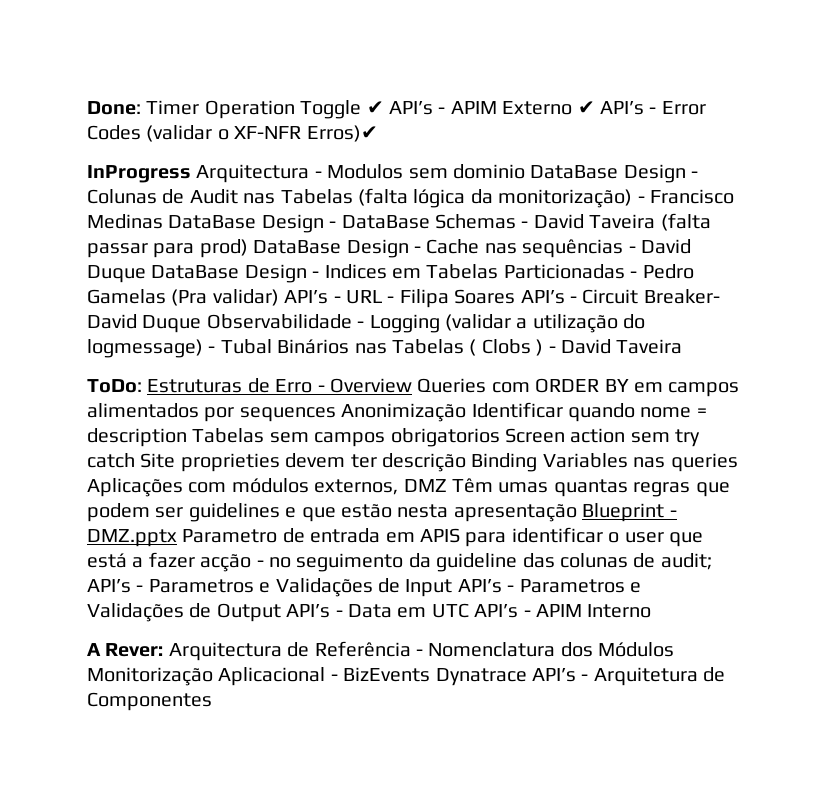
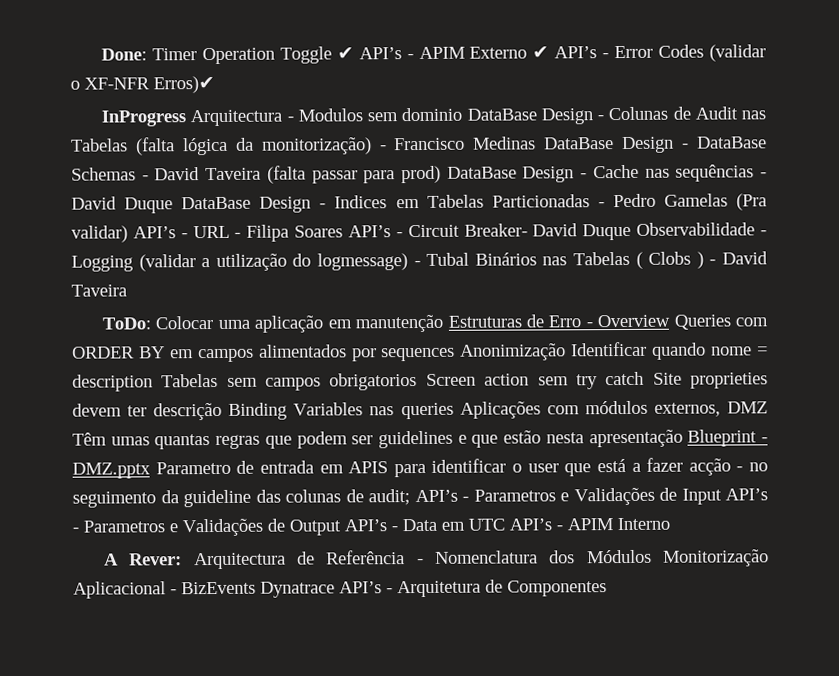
- Estruturas de Erro - Overview Queries com ORDER BY em campos alimentados por sequences Anonimização Identificar quando nome = description Tabelas sem campos obrigatorios Screen action sem try catch Site proprieties devem ter descrição Binding Variables nas queries Aplicações com módulos externos, DMZ Têm umas quantas regras que podem ser guidelines e que estão nesta apresentação Blueprint - DMZ.pptx Parametro de entrada em APIS para identificar o user que está a fazer acção - no seguimento da guideline das colunas de audit;
+ Colocar uma aplicação em manutenção Estruturas de Erro - Overview Queries com ORDER BY em campos alimentados por sequences Anonimização Identificar quando nome = description Tabelas sem campos obrigatorios Screen action sem try catch Site proprieties devem ter descrição Binding Variables nas queries Aplicações com módulos externos, DMZ Têm umas quantas regras que podem ser guidelines e que estão nesta apresentação Blueprint - DMZ.pptx Parametro de entrada em APIS para identificar o user que está a fazer acção - no seguimento da guideline das colunas de audit;

